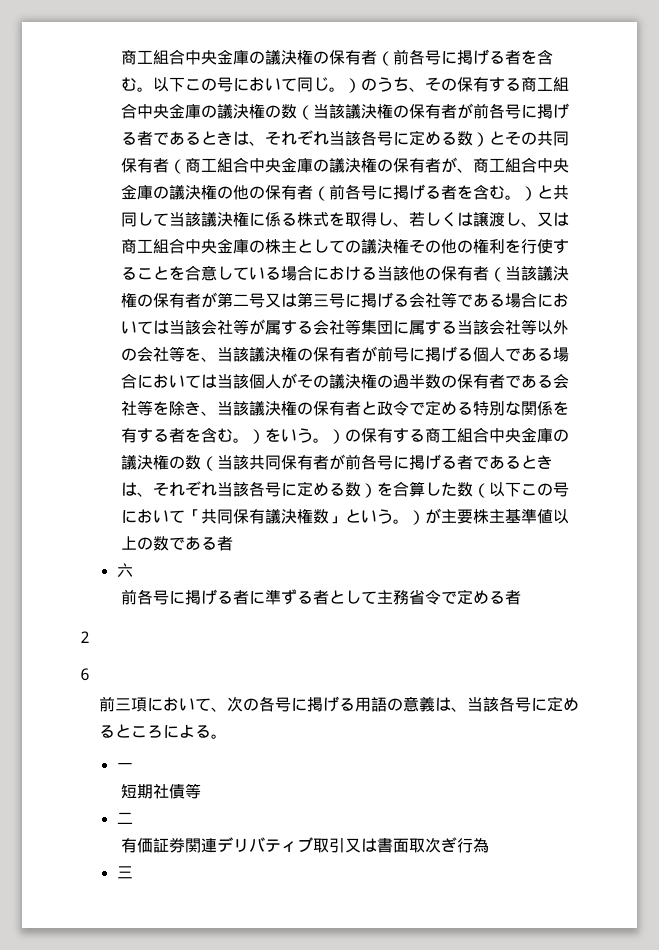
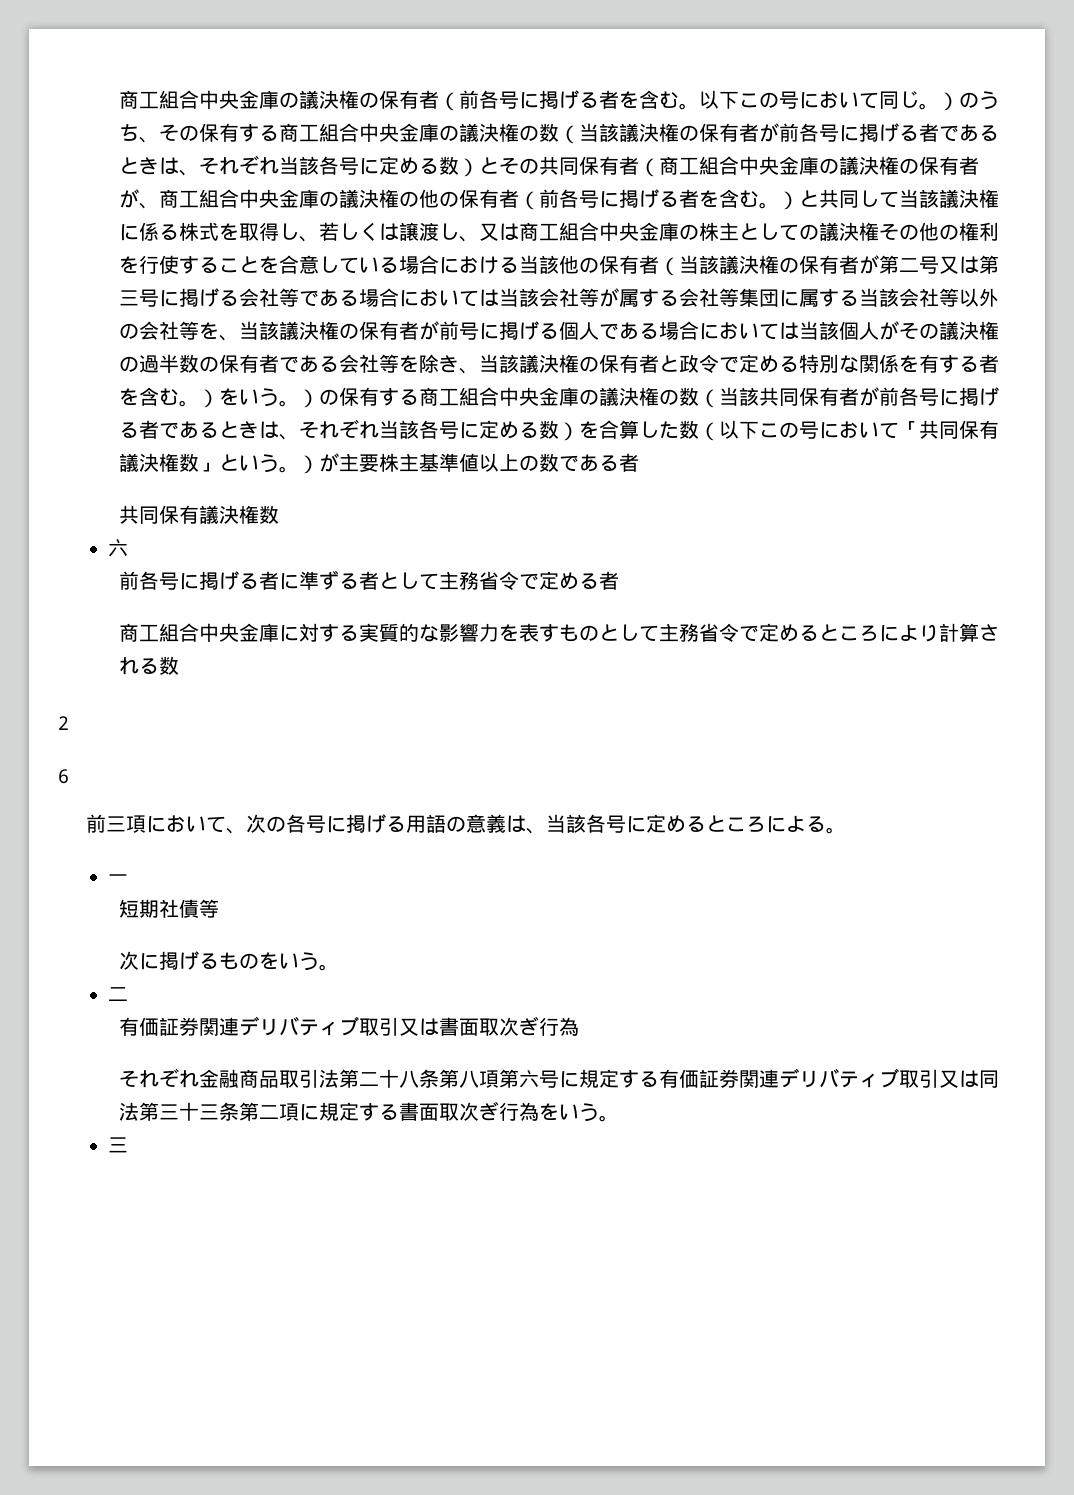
  以下この号において同じ。）のうち、その保有する商工組合中央金庫の議決権の数（当該議決権の保有者が前各号に掲げる者であるときは、それぞれ当該各号に定める数）とその共同保有者（商工組合中央金庫の議決権の保有者が、商工組合中央金庫の議決権の他の保有者（前各号に掲げる者を含む。）と共同して当該議決権に係る株式を取得し、若しくは譲渡し、又は商工組合中央金庫の株主としての議決権その他の権利を行使することを合意している場合における当該他の保有者（当該議決権の保有者が第二号又は第三号に掲げる会社等である場合においては当該会社等が属する会社等集団に属する当該会社等以外の会社等を、当該議決権の保有者が前号に掲げる個人である場合においては当該個人がその議決権の過半数の保有者である会社等を除き、当該議決権の保有者と政令で定める特別な関係を有する者を含む。）をいう。）の保有する商工組合中央金庫の議決権の数（当該共同保有者が前各号に掲げる者であるときは、それぞれ当該各号に定める数）を合算した数（以下この号において「共同保有議決権数」という。）が主要株主基準値以上の数である者
+ 共同保有議決権数
+ 商工組合中央金庫に対する実質的な影響力を表すものとして主務省令で定めるところにより計算される数
+ 次に掲げるものをいう。
+ それぞれ金融商品取引法第二十八条第八項第六号に規定する有価証券関連デリバティブ取引又は同法第三十三条第二項に規定する書面取次ぎ行為をいう。

